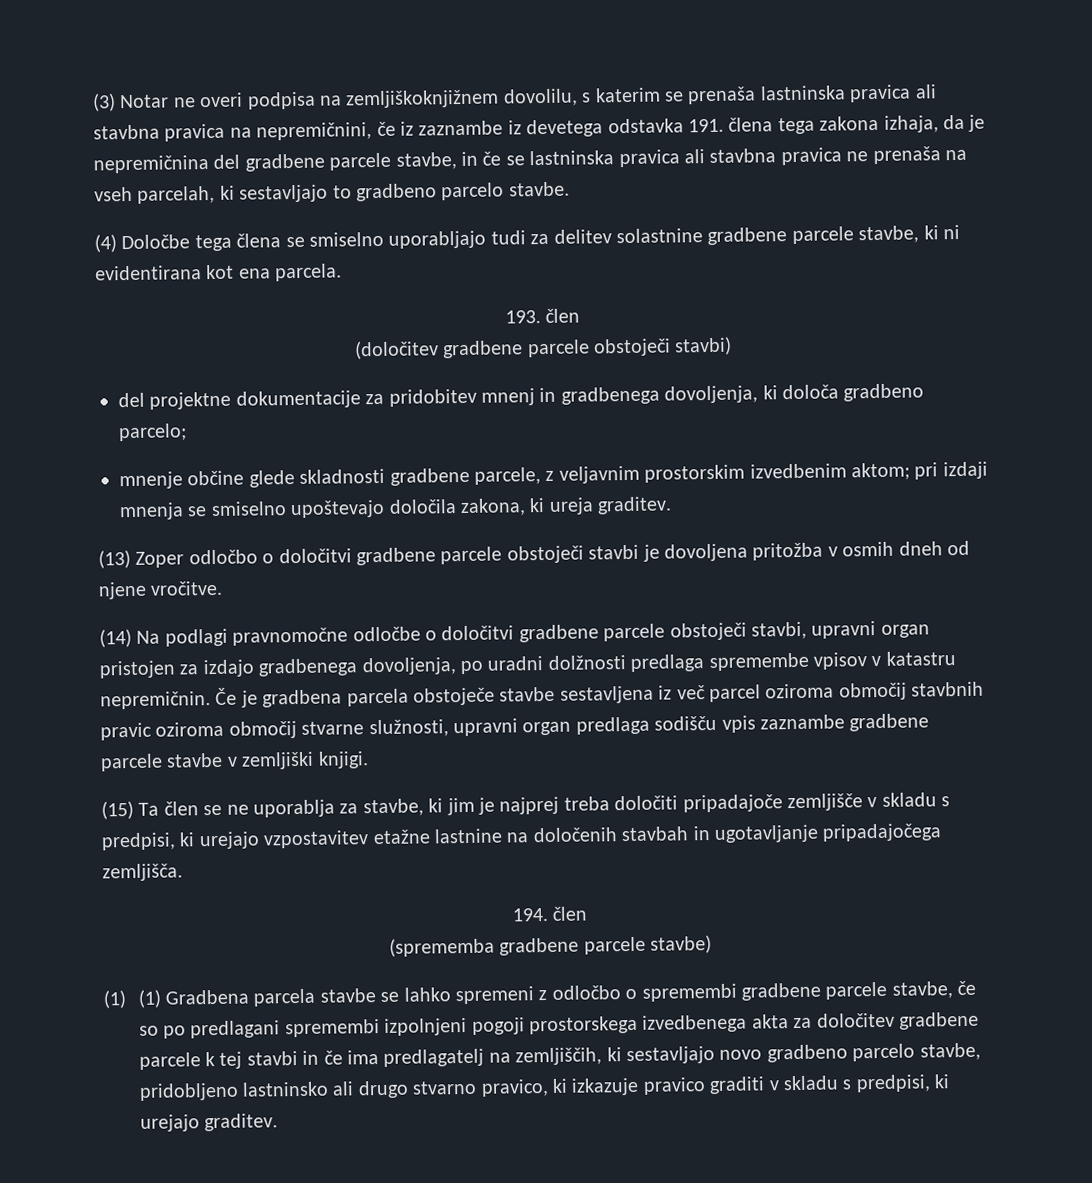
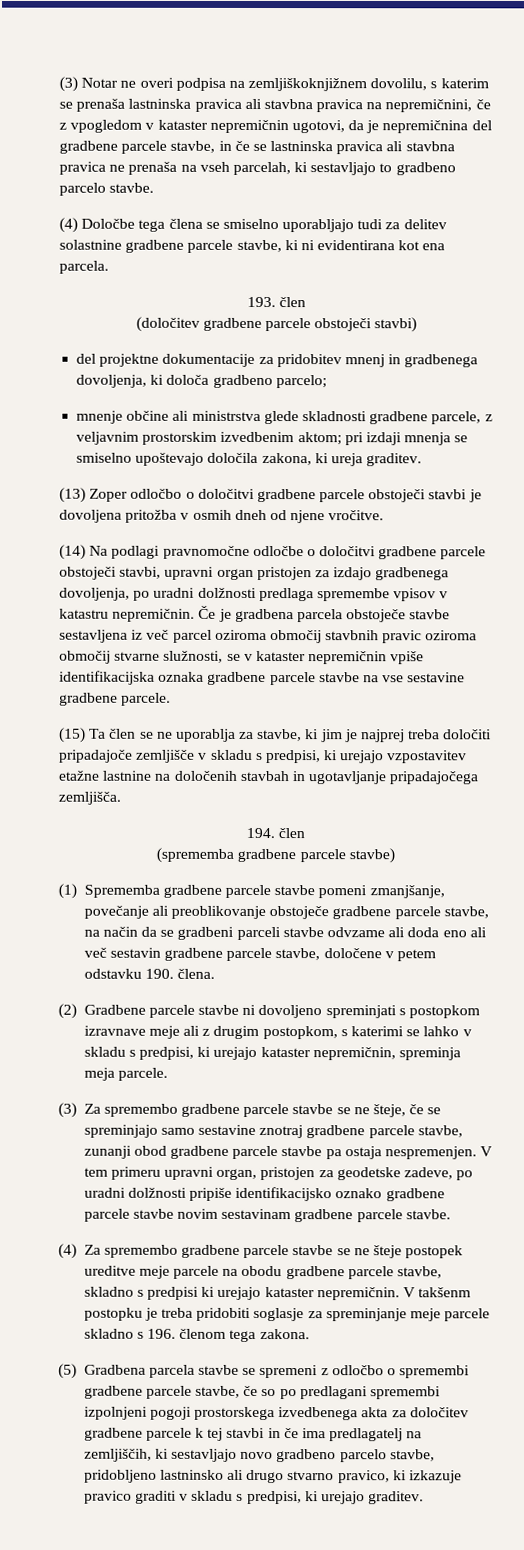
- (3) Notar ne overi podpisa na zemljiškoknjižnem dovolilu, s katerim se prenaša lastninska pravica ali stavbna pravica na nepremičnini, če iz zaznambe iz devetega odstavka 191. člena tega zakona izhaja, da je nepremičnina del gradbene parcele stavbe, in če se lastninska pravica ali stavbna pravica ne prenaša na vseh parcelah, ki sestavljajo to gradbeno parcelo stavbe.
+ (3) Notar ne overi podpisa na zemljiškoknjižnem dovolilu, s katerim se prenaša lastninska pravica ali stavbna pravica na nepremičnini, če z vpogledom v kataster nepremičnin ugotovi, da je nepremičnina del gradbene parcele stavbe, in če se lastninska pravica ali stavbna pravica ne prenaša na vseh parcelah, ki sestavljajo to gradbeno parcelo stavbe.
- mnenje občine glede skladnosti gradbene parcele, z veljavnim prostorskim izvedbenim aktom; pri izdaji mnenja se smiselno upoštevajo določila zakona, ki ureja graditev.
+ mnenje občine ali ministrstva glede skladnosti gradbene parcele, z veljavnim prostorskim izvedbenim aktom; pri izdaji mnenja se smiselno upoštevajo določila zakona, ki ureja graditev.
- Če je gradbena parcela obstoječe stavbe sestavljena iz več parcel oziroma območij stavbnih pravic oziroma območij stvarne služnosti, upravni organ predlaga sodišču vpis zaznambe gradbene parcele stavbe v zemljiški knjigi.
+ Če je gradbena parcela obstoječe stavbe sestavljena iz več parcel oziroma območij stavbnih pravic oziroma območij stvarne služnosti, se v kataster nepremičnin vpiše identifikacijska oznaka gradbene parcele stavbe na vse sestavine gradbene parcele.
- (1) (1) Gradbena parcela stavbe se lahko spremeni z odločbo o spremembi gradbene parcele stavbe, če so po predlagani spremembi izpolnjeni pogoji prostorskega izvedbenega akta za določitev gradbene parcele k tej stavbi in če ima predlagatelj na zemljiščih, ki sestavljajo novo gradbeno parcelo stavbe, pridobljeno lastninsko ali drugo stvarno pravico, ki izkazuje pravico graditi v skladu s predpisi, ki urejajo graditev.
+ (1) Sprememba gradbene parcele stavbe pomeni zmanjšanje, povečanje ali preoblikovanje obstoječe gradbene parcele stavbe, na način da se gradbeni parceli stavbe odvzame ali doda eno ali več sestavin gradbene parcele stavbe, določene v petem odstavku 190. člena.
+ (2) Gradbene parcele stavbe ni dovoljeno spreminjati s postopkom izravnave meje ali z drugim postopkom, s katerimi se lahko v skladu s predpisi, ki urejajo kataster nepremičnin, spreminja meja parcele.
+ (3) Za spremembo gradbene parcele stavbe se ne šteje, če se spreminjajo samo sestavine znotraj gradbene parcele stavbe, zunanji obod gradbene parcele stavbe pa ostaja nespremenjen. V tem primeru upravni organ, pristojen za geodetske zadeve, po uradni dolžnosti pripiše identifikacijsko oznako gradbene parcele stavbe novim sestavinam gradbene parcele stavbe.
+ (4) Za spremembo gradbene parcele stavbe se ne šteje postopek ureditve meje parcele na obodu gradbene parcele stavbe, skladno s predpisi ki urejajo kataster nepremičnin. V takšenm postopku je treba pridobiti soglasje za spreminjanje meje parcele skladno s 196. členom tega zakona.
+ (5) Gradbena parcela stavbe se spremeni z odločbo o spremembi gradbene parcele stavbe, če so po predlagani spremembi izpolnjeni pogoji prostorskega izvedbenega akta za določitev gradbene parcele k tej stavbi in če ima predlagatelj na zemljiščih, ki sestavljajo novo gradbeno parcelo stavbe, pridobljeno lastninsko ali drugo stvarno pravico, ki izkazuje pravico graditi v skladu s predpisi, ki urejajo graditev.

